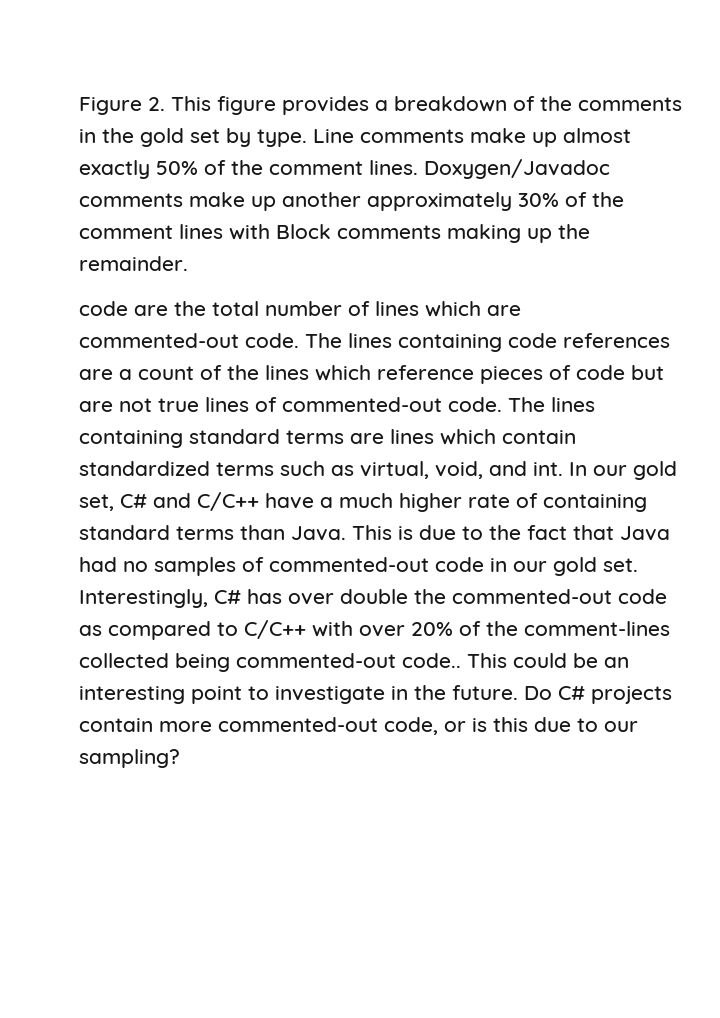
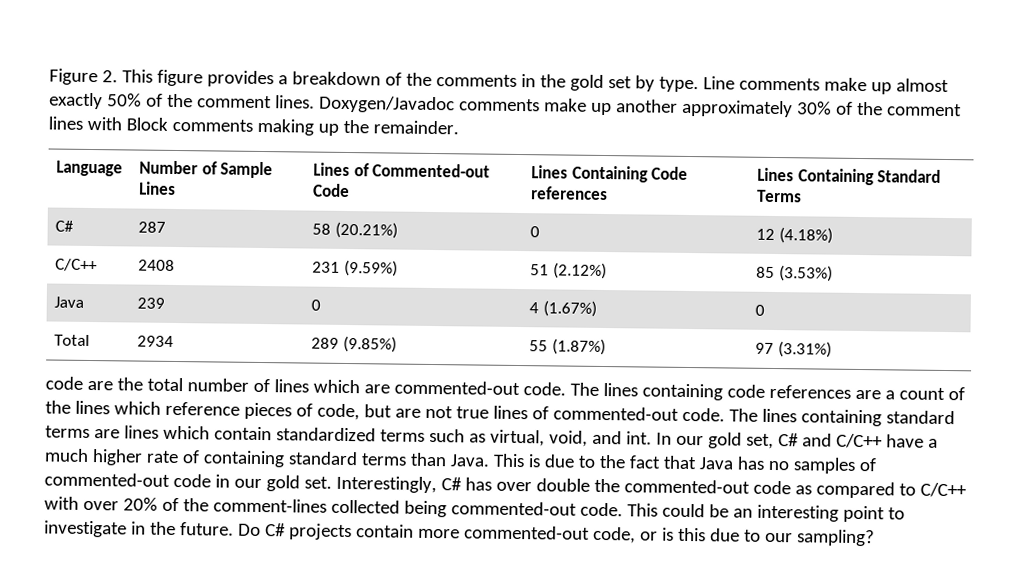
+ Language | Number of Sample Lines | Lines of Commented-out Code | Lines Containing Code references | Lines Containing Standard Terms
+ C# | 287 | 58 (20.21%) | 0 | 12 (4.18%)
+ C/C++ | 2408 | 231 (9.59%) | 51 (2.12%) | 85 (3.53%)
+ Java | 239 | 0 | 4 (1.67%) | 0
+ Total | 2934 | 289 (9.85%) | 55 (1.87%) | 97 (3.31%)
- The lines containing code references are a count of the lines which reference pieces of code but are not true lines of commented-out code.
+ The lines containing code references are a count of the lines which reference pieces of code, but are not true lines of commented-out code.
- This is due to the fact that Java had no samples of commented-out code in our gold set.
+ This is due to the fact that Java has no samples of commented-out code in our gold set.
- Interestingly, C# has over double the commented-out code as compared to C/C++ with over 20% of the comment-lines collected being commented-out code..
+ Interestingly, C# has over double the commented-out code as compared to C/C++ with over 20% of the comment-lines collected being commented-out code.

